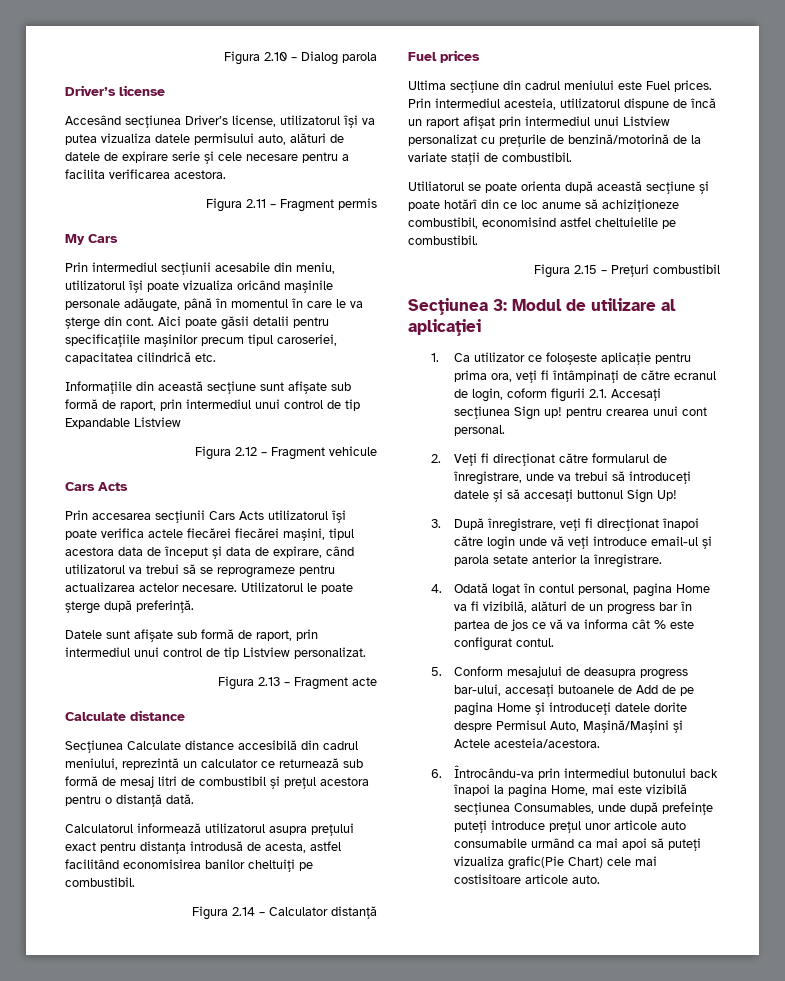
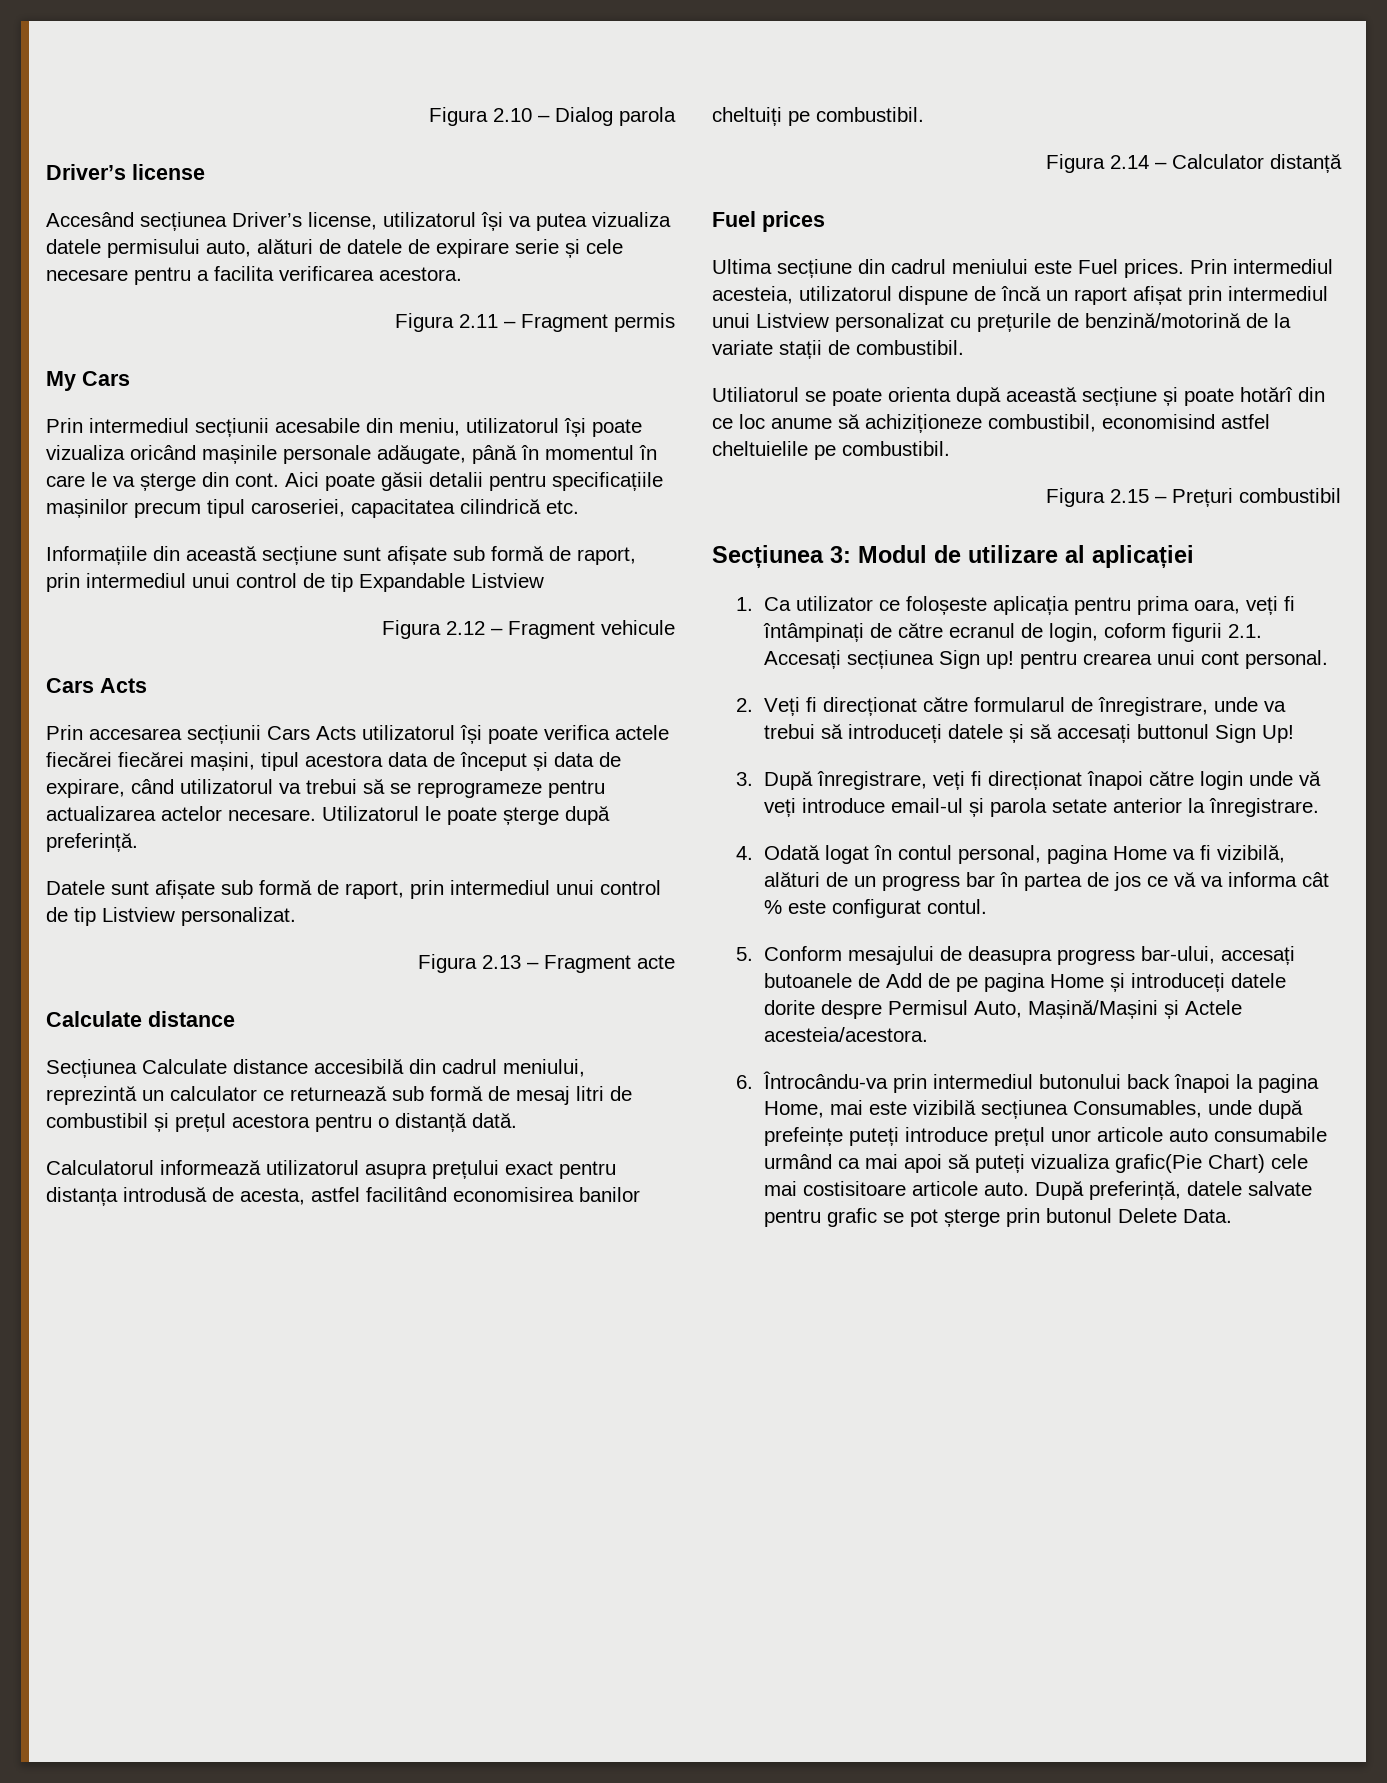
- 1. Ca utilizator ce foloșeste aplicație pentru prima ora, veți fi întâmpinați de către ecranul de login, coform figurii 2.1. Accesați secțiunea Sign up! pentru crearea unui cont personal.
+ 1. Ca utilizator ce foloșeste aplicația pentru prima oara, veți fi întâmpinați de către ecranul de login, coform figurii 2.1. Accesați secțiunea Sign up! pentru crearea unui cont personal.
+ După preferință, datele salvate pentru grafic se pot șterge prin butonul Delete Data.

